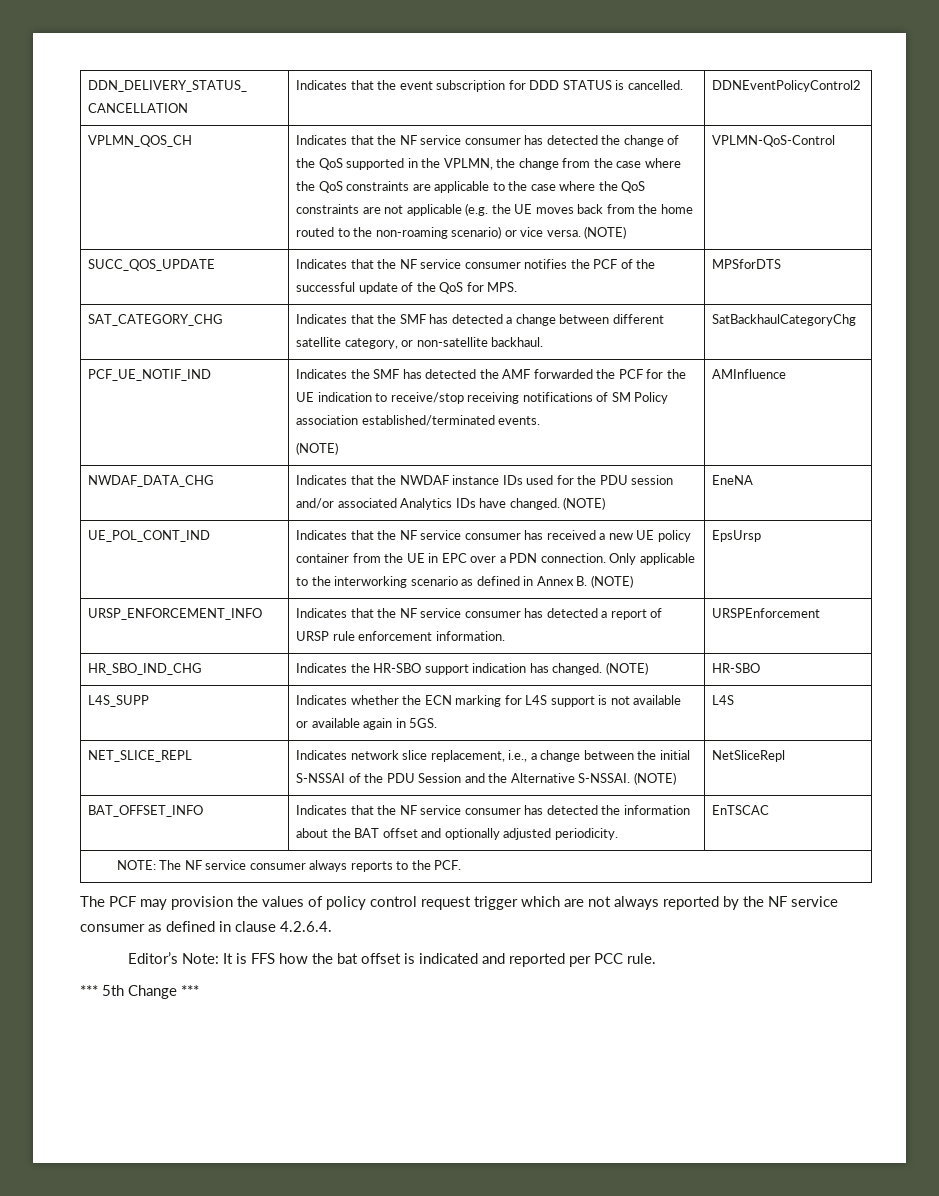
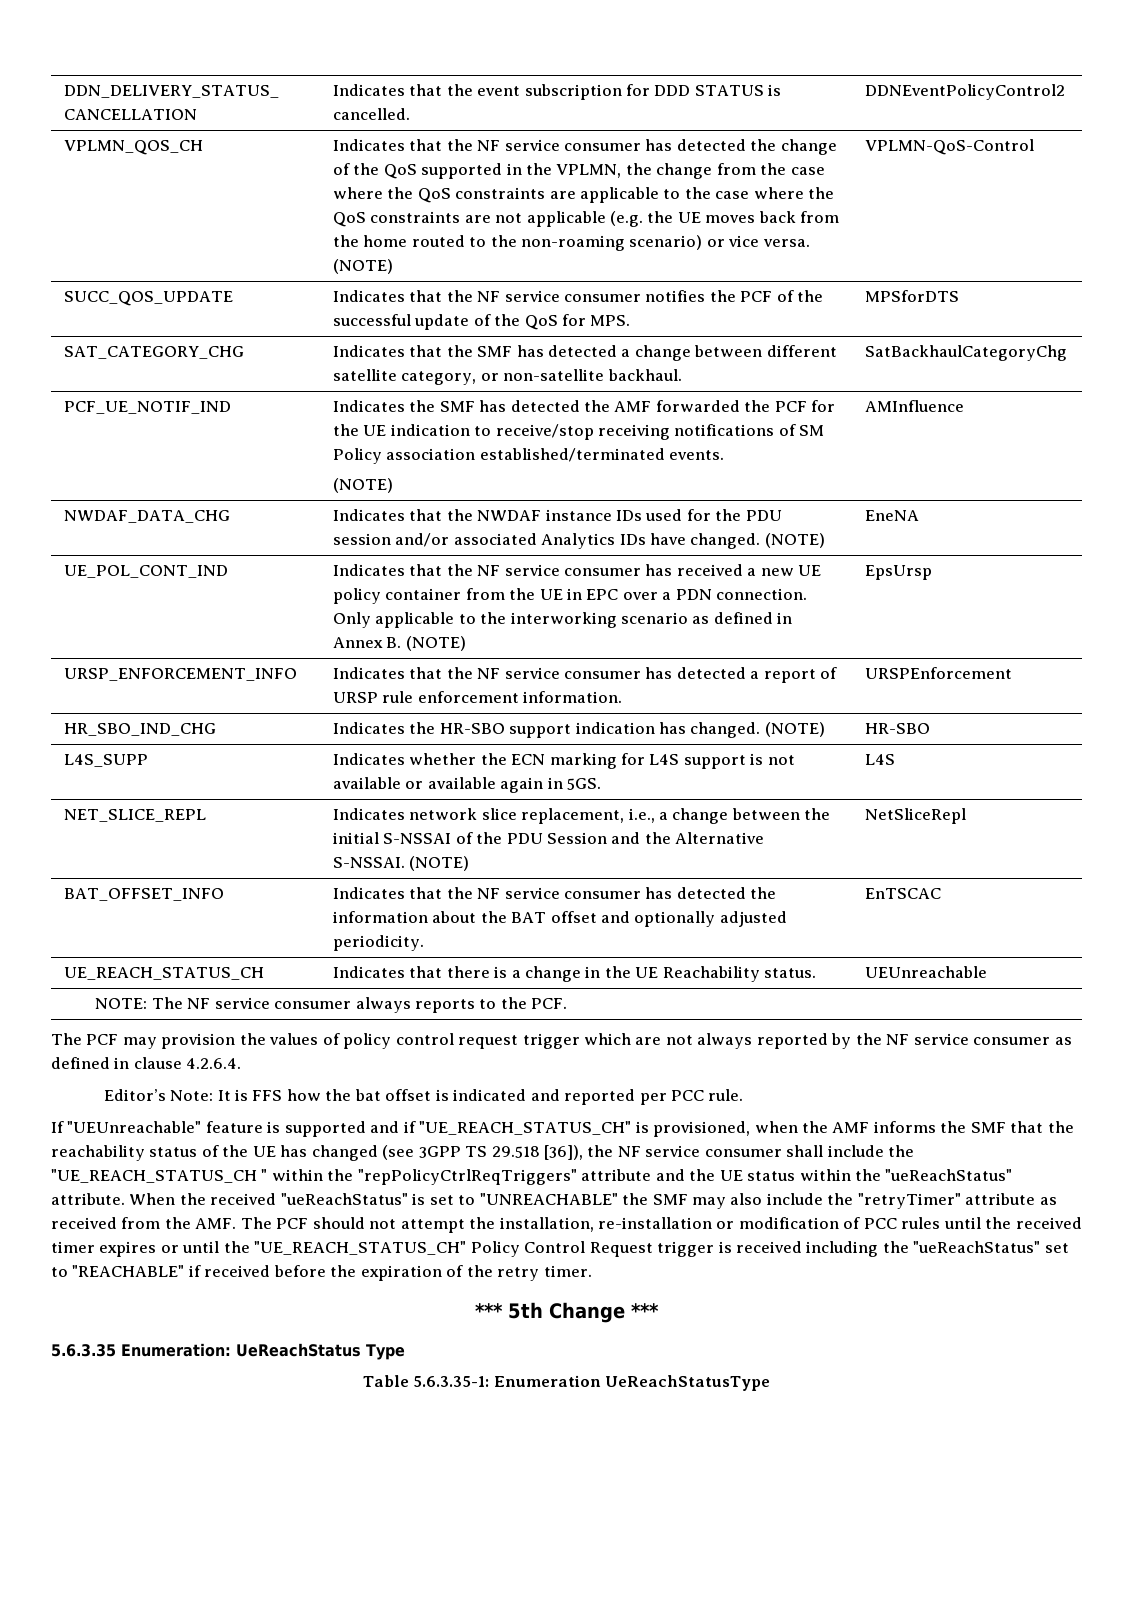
+ UE_REACH_STATUS_CH | Indicates that there is a change in the UE Reachability status. | UEUnreachable
+ If "UEUnreachable" feature is supported and if "UE_REACH_STATUS_CH" is provisioned, when the AMF informs the SMF that the reachability status of the UE has changed (see 3GPP TS 29.518 [36]), the NF service consumer shall include the "UE_REACH_STATUS_CH " within the "repPolicyCtrlReqTriggers" attribute and the UE status within the "ueReachStatus" attribute. When the received "ueReachStatus" is set to "UNREACHABLE" the SMF may also include the "retryTimer" attribute as received from the AMF. The PCF should not attempt the installation, re-installation or modification of PCC rules until the received timer expires or until the "UE_REACH_STATUS_CH" Policy Control Request trigger is received including the "ueReachStatus" set to "REACHABLE" if received before the expiration of the retry timer.
  *** 5th Change ***
+ 5.6.3.35 Enumeration: UeReachStatus Type
+ Table 5.6.3.35-1: Enumeration UeReachStatusType

